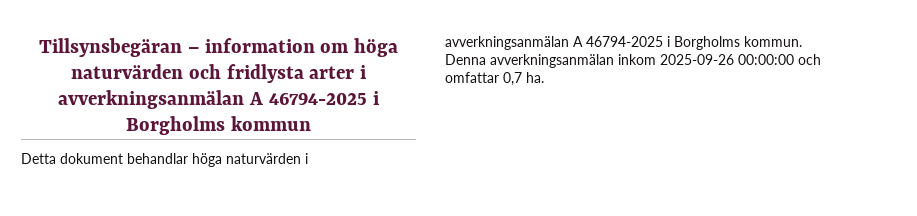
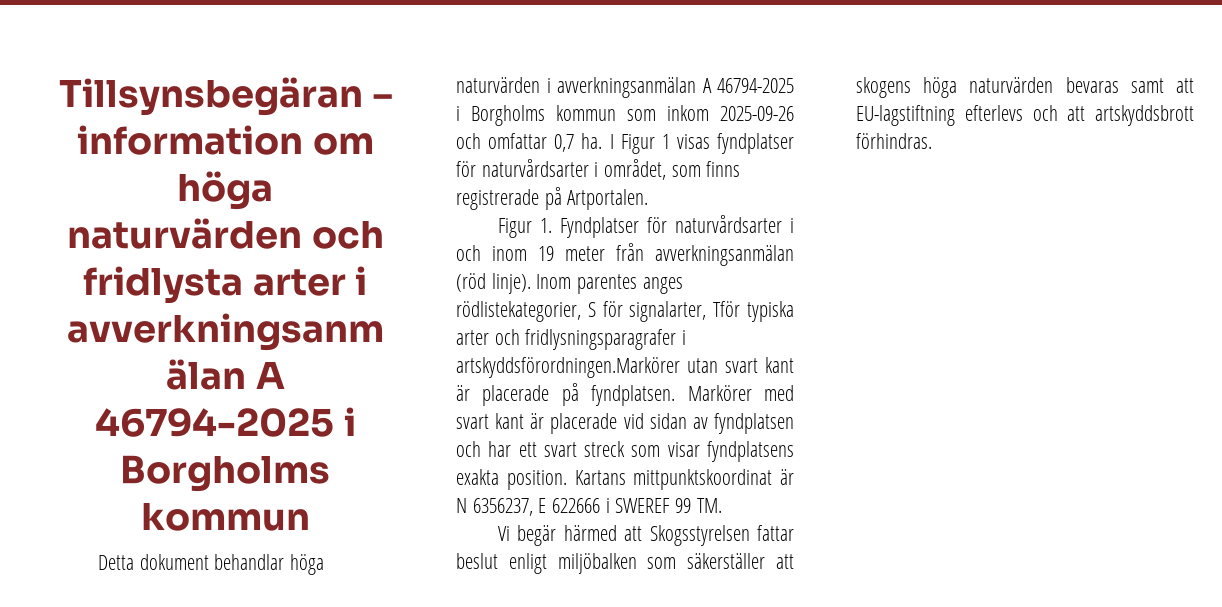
- Detta dokument behandlar höga naturvärden i avverkningsanmälan A 46794-2025 i Borgholms kommun. Denna avverkningsanmälan inkom 2025-09-26 00:00:00 och omfattar 0,7 ha.
+ Detta dokument behandlar höga naturvärden i avverkningsanmälan A 46794-2025 i Borgholms kommun som inkom 2025-09-26 och omfattar 0,7 ha.
+ I Figur 1 visas fyndplatser för naturvårdsarter i området, som finns registrerade på Artportalen.
+ Figur 1. Fyndplatser för naturvårdsarter i och inom 19 meter från avverkningsanmälan (röd linje). Inom parentes anges rödlistekategorier, S för signalarter, Tför typiska arter och fridlysningsparagrafer i artskyddsförordningen.Markörer utan svart kant är placerade på fyndplatsen. Markörer med svart kant är placerade vid sidan av fyndplatsen och har ett svart streck som visar fyndplatsens exakta position. Kartans mittpunktskoordinat är N 6356237, E 622666 i SWEREF 99 TM.
+ Vi begär härmed att Skogsstyrelsen fattar beslut enligt miljöbalken som säkerställer att skogens höga naturvärden bevaras samt att EU-lagstiftning efterlevs och att artskyddsbrott förhindras.

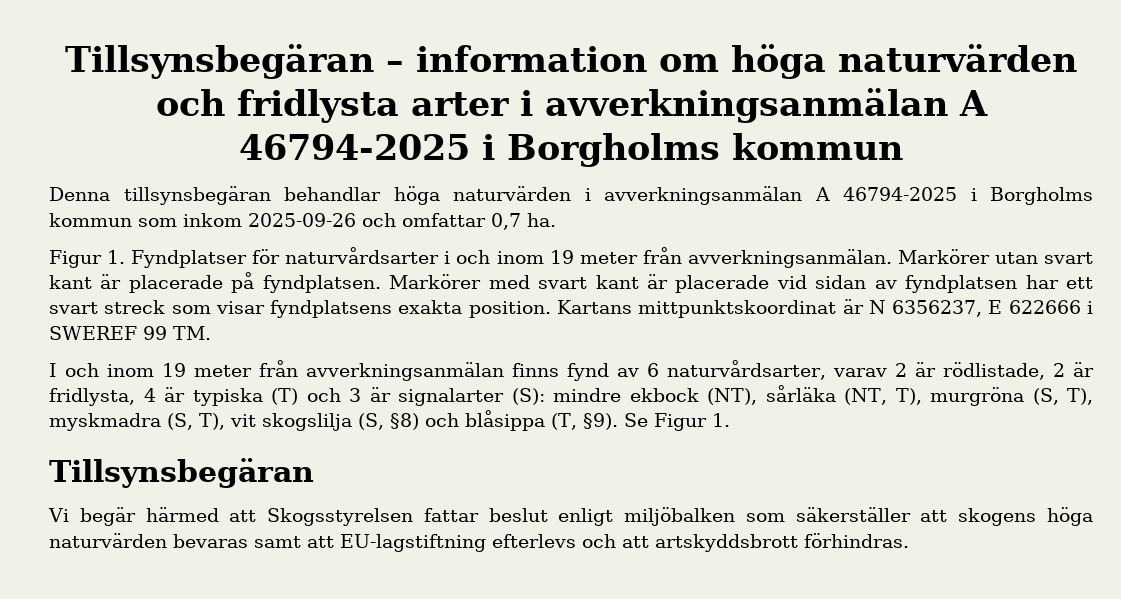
- Detta dokument behandlar höga naturvärden i avverkningsanmälan A 46794-2025 i Borgholms kommun som inkom 2025-09-26 och omfattar 0,7 ha. I Figur 1 visas fyndplatser för naturvårdsarter i området, som finns registrerade på Artportalen.
+ Denna tillsynsbegäran behandlar höga naturvärden i avverkningsanmälan A 46794-2025 i Borgholms kommun som inkom 2025-09-26 och omfattar 0,7 ha.
- Figur 1. Fyndplatser för naturvårdsarter i och inom 19 meter från avverkningsanmälan (röd linje). Inom parentes anges rödlistekategorier, S för signalarter, Tför typiska arter och fridlysningsparagrafer i artskyddsförordningen.Markörer utan svart kant är placerade på fyndplatsen.
+ Figur 1. Fyndplatser för naturvårdsarter i och inom 19 meter från avverkningsanmälan. Markörer utan svart kant är placerade på fyndplatsen.
- Markörer med svart kant är placerade vid sidan av fyndplatsen och har ett svart streck som visar fyndplatsens exakta position.
+ Markörer med svart kant är placerade vid sidan av fyndplatsen har ett svart streck som visar fyndplatsens exakta position.
+ I och inom 19 meter från avverkningsanmälan finns fynd av 6 naturvårdsarter, varav 2 är rödlistade, 2 är fridlysta, 4 är typiska (T) och 3 är signalarter (S): mindre ekbock (NT), sårläka (NT, T), murgröna (S, T), myskmadra (S, T), vit skogslilja (S, §8) och blåsippa (T, §9). Se Figur 1.
+ Tillsynsbegäran

